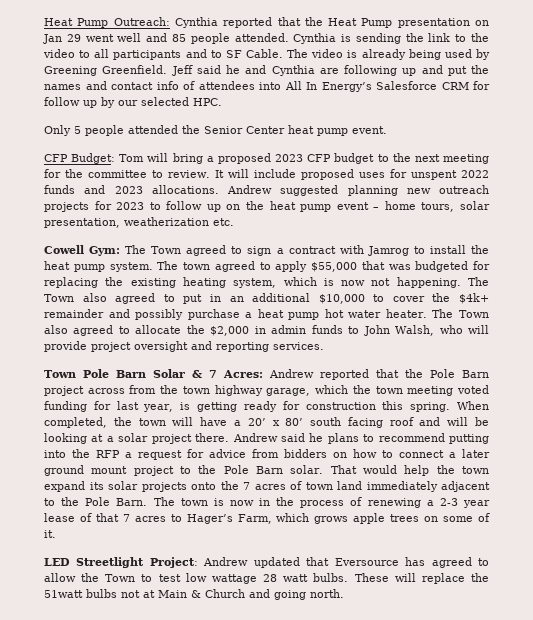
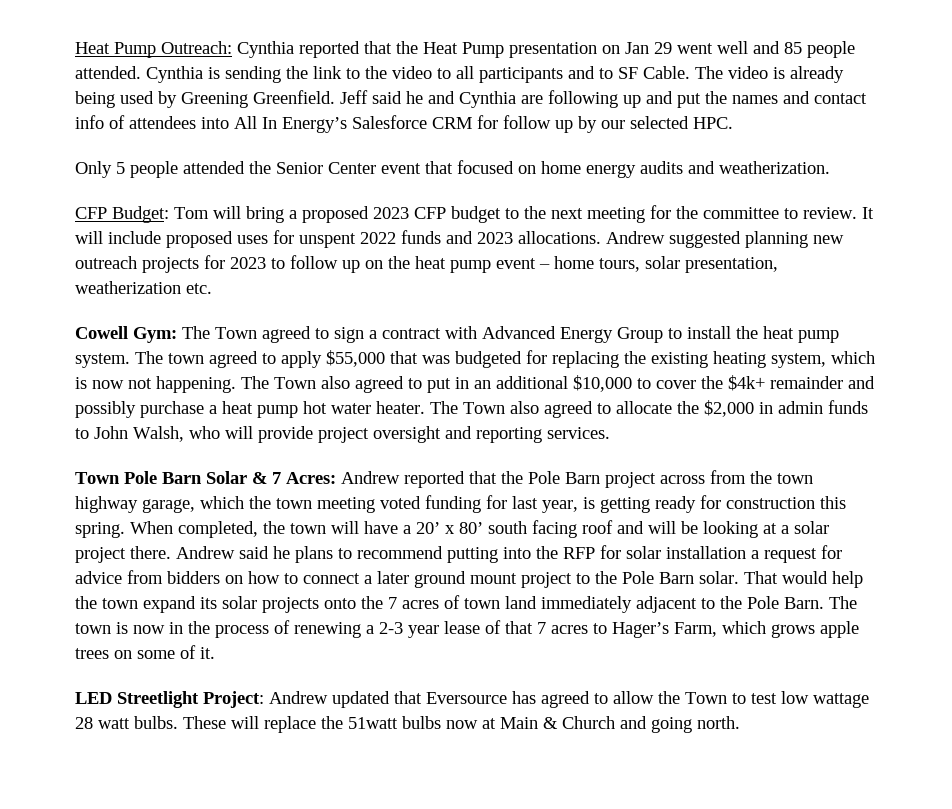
- Only 5 people attended the Senior Center heat pump event.
+ Only 5 people attended the Senior Center event that focused on home energy audits and weatherization.
- Cowell Gym: The Town agreed to sign a contract with Jamrog to install the heat pump system.
+ Cowell Gym: The Town agreed to sign a contract with Advanced Energy Group to install the heat pump system.
- Andrew said he plans to recommend putting into the RFP a request for advice from bidders on how to connect a later ground mount project to the Pole Barn solar.
+ Andrew said he plans to recommend putting into the RFP for solar installation a request for advice from bidders on how to connect a later ground mount project to the Pole Barn solar.
- These will replace the 51watt bulbs not at Main & Church and going north.
+ These will replace the 51watt bulbs now at Main & Church and going north.

